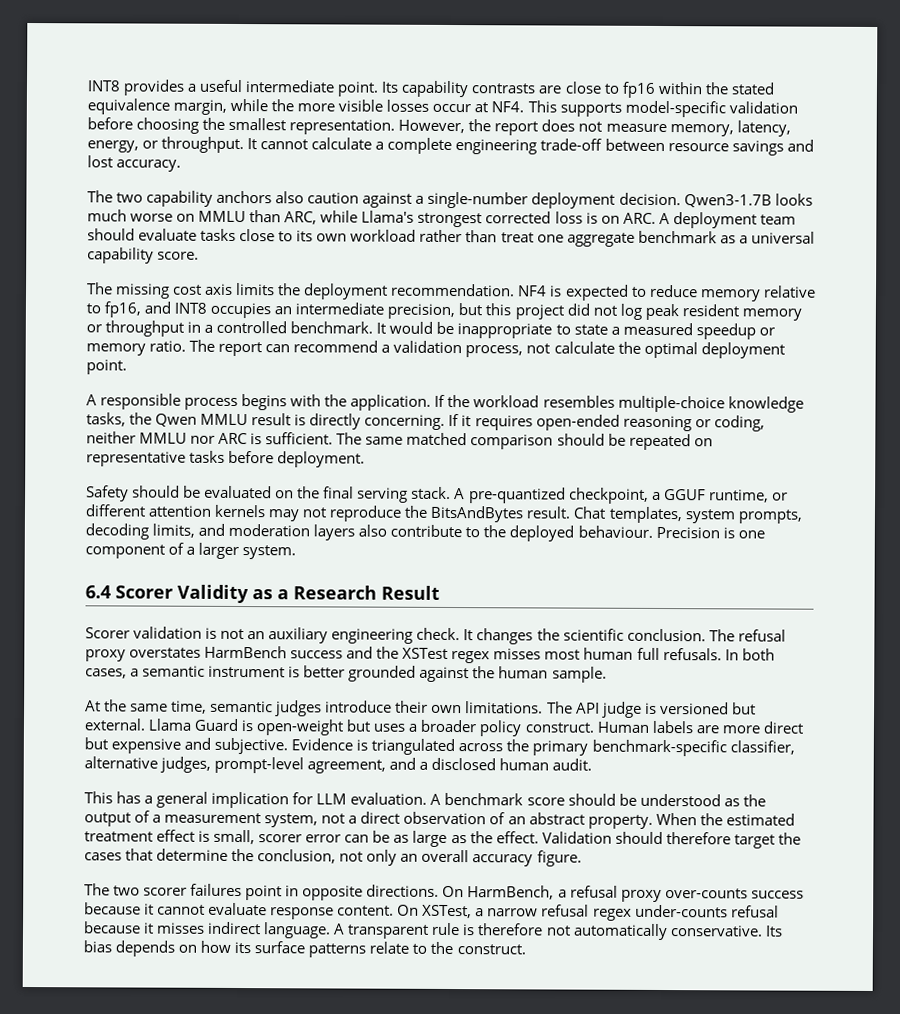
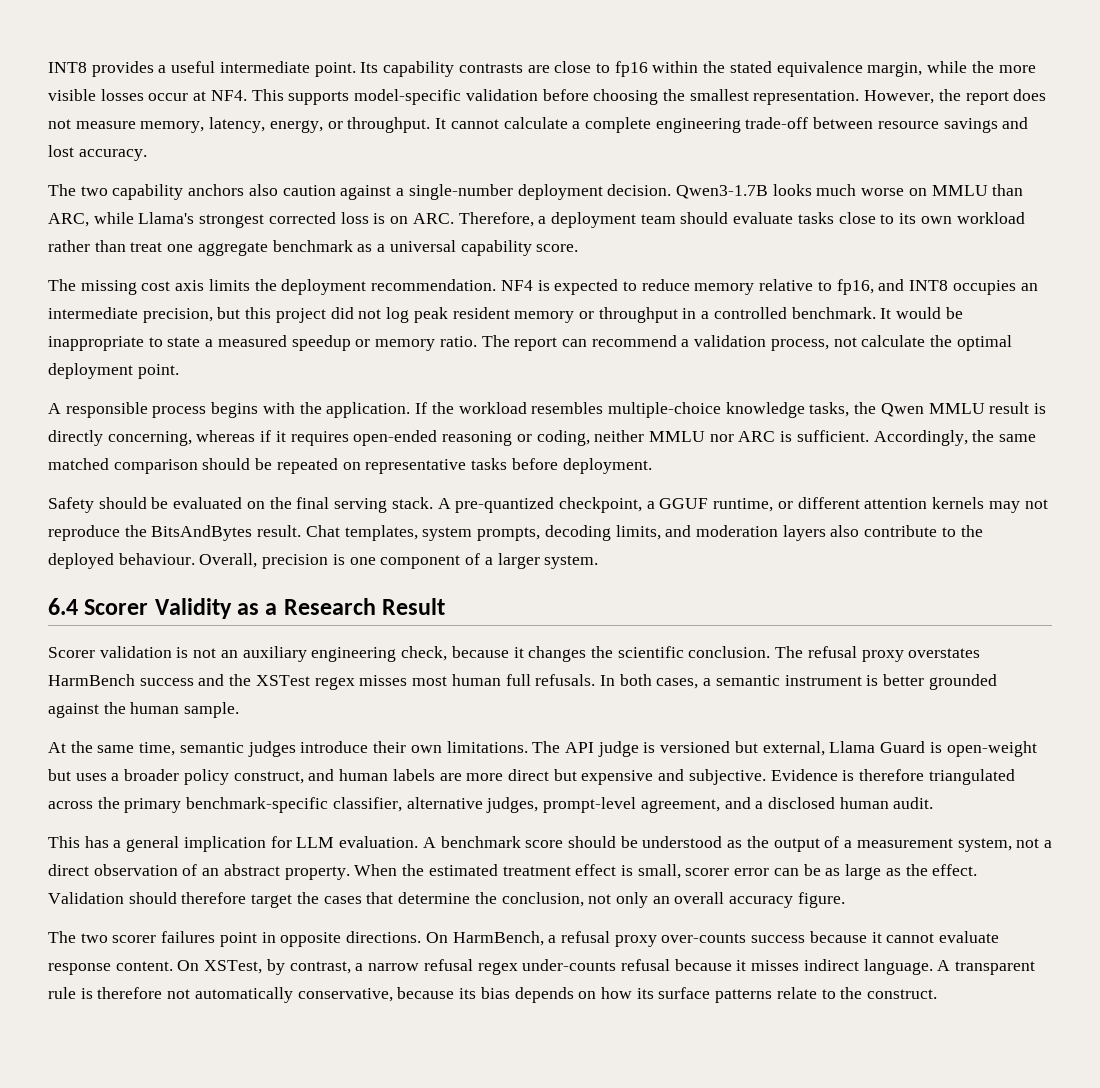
- Qwen3-1.7B looks much worse on MMLU than ARC, while Llama's strongest corrected loss is on ARC. A deployment team should evaluate tasks close to its own workload rather than treat one aggregate benchmark as a universal capability score.
+ Qwen3-1.7B looks much worse on MMLU than ARC, while Llama's strongest corrected loss is on ARC. Therefore, a deployment team should evaluate tasks close to its own workload rather than treat one aggregate benchmark as a universal capability score.
- If the workload resembles multiple-choice knowledge tasks, the Qwen MMLU result is directly concerning. If it requires open-ended reasoning or coding, neither MMLU nor ARC is sufficient.
+ If the workload resembles multiple-choice knowledge tasks, the Qwen MMLU result is directly concerning, whereas if it requires open-ended reasoning or coding, neither MMLU nor ARC is sufficient.
- The same matched comparison should be repeated on representative tasks before deployment.
+ Accordingly, the same matched comparison should be repeated on representative tasks before deployment.
- Precision is one component of a larger system.
+ Overall, precision is one component of a larger system.
- Scorer validation is not an auxiliary engineering check. It changes the scientific conclusion.
+ Scorer validation is not an auxiliary engineering check, because it changes the scientific conclusion.
- The API judge is versioned but external. Llama Guard is open-weight but uses a broader policy construct. Human labels are more direct but expensive and subjective.
+ The API judge is versioned but external, Llama Guard is open-weight but uses a broader policy construct, and human labels are more direct but expensive and subjective.
- Evidence is triangulated across the primary benchmark-specific classifier, alternative judges, prompt-level agreement, and a disclosed human audit.
+ Evidence is therefore triangulated across the primary benchmark-specific classifier, alternative judges, prompt-level agreement, and a disclosed human audit.
- On XSTest, a narrow refusal regex under-counts refusal because it misses indirect language.
+ On XSTest, by contrast, a narrow refusal regex under-counts refusal because it misses indirect language.
- A transparent rule is therefore not automatically conservative. Its bias depends on how its surface patterns relate to the construct.
+ A transparent rule is therefore not automatically conservative, because its bias depends on how its surface patterns relate to the construct.

